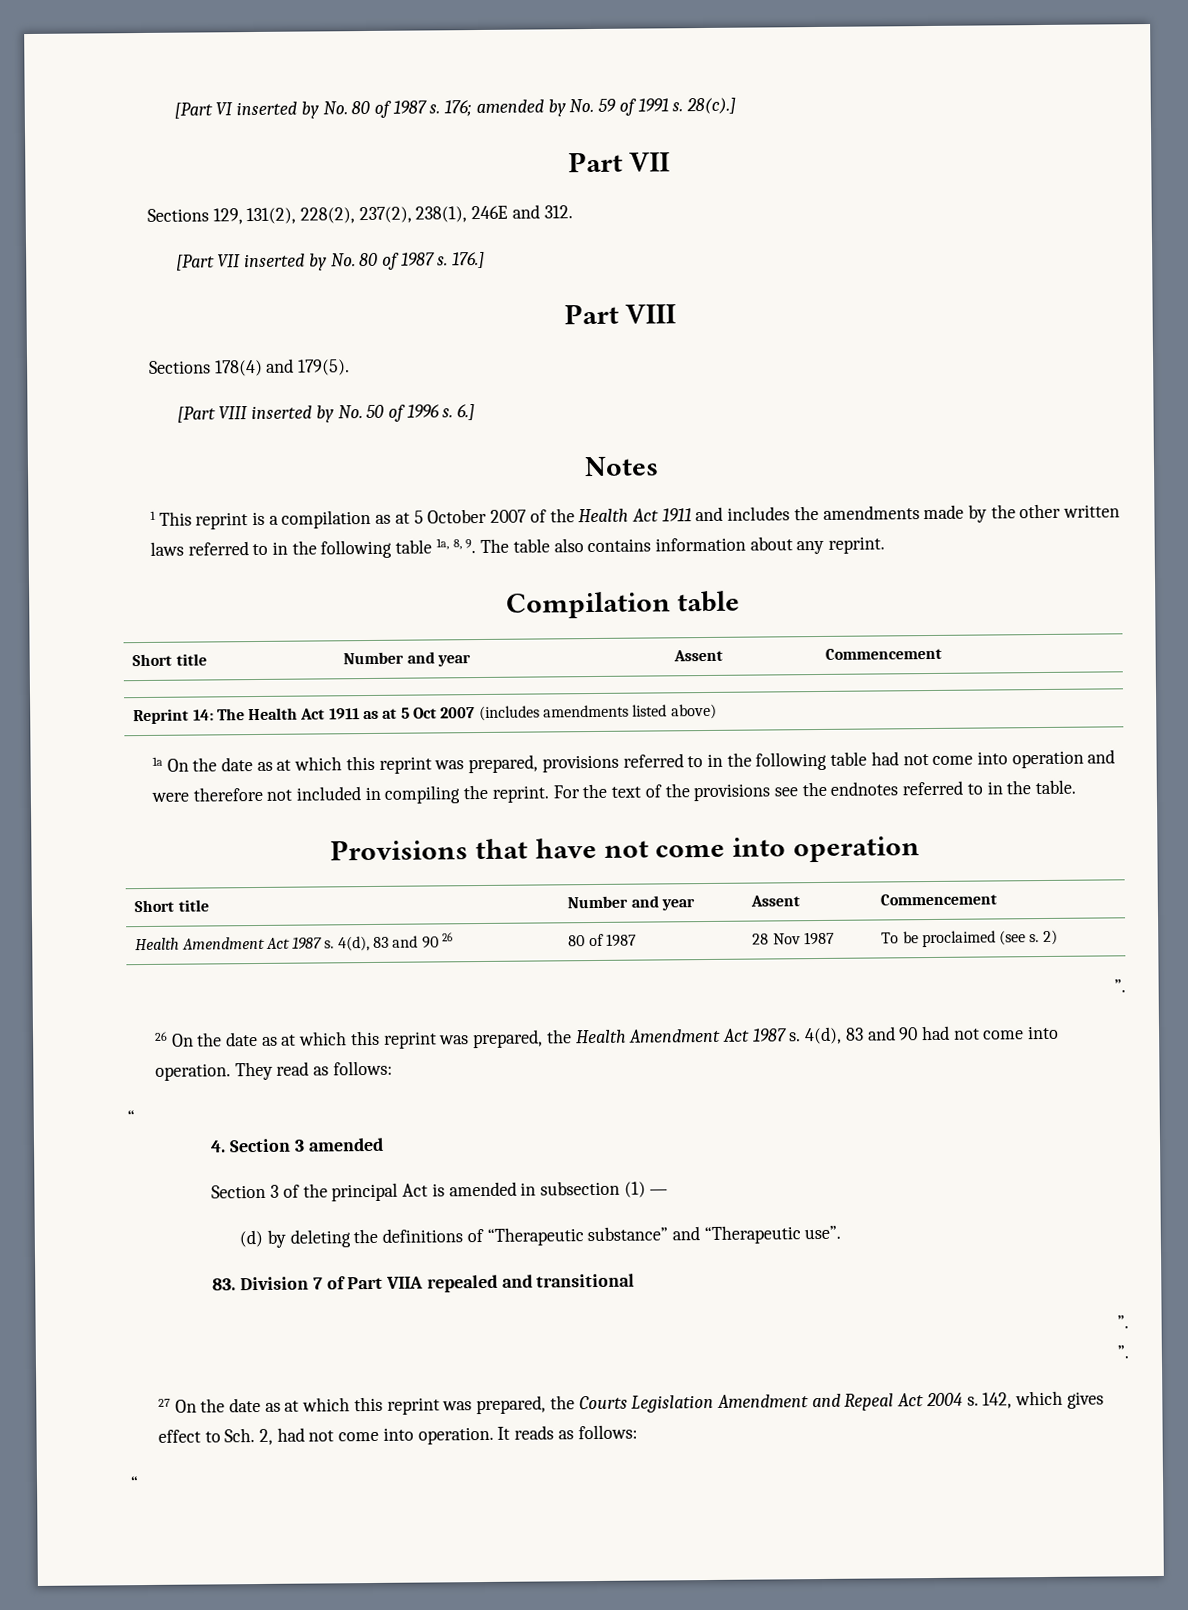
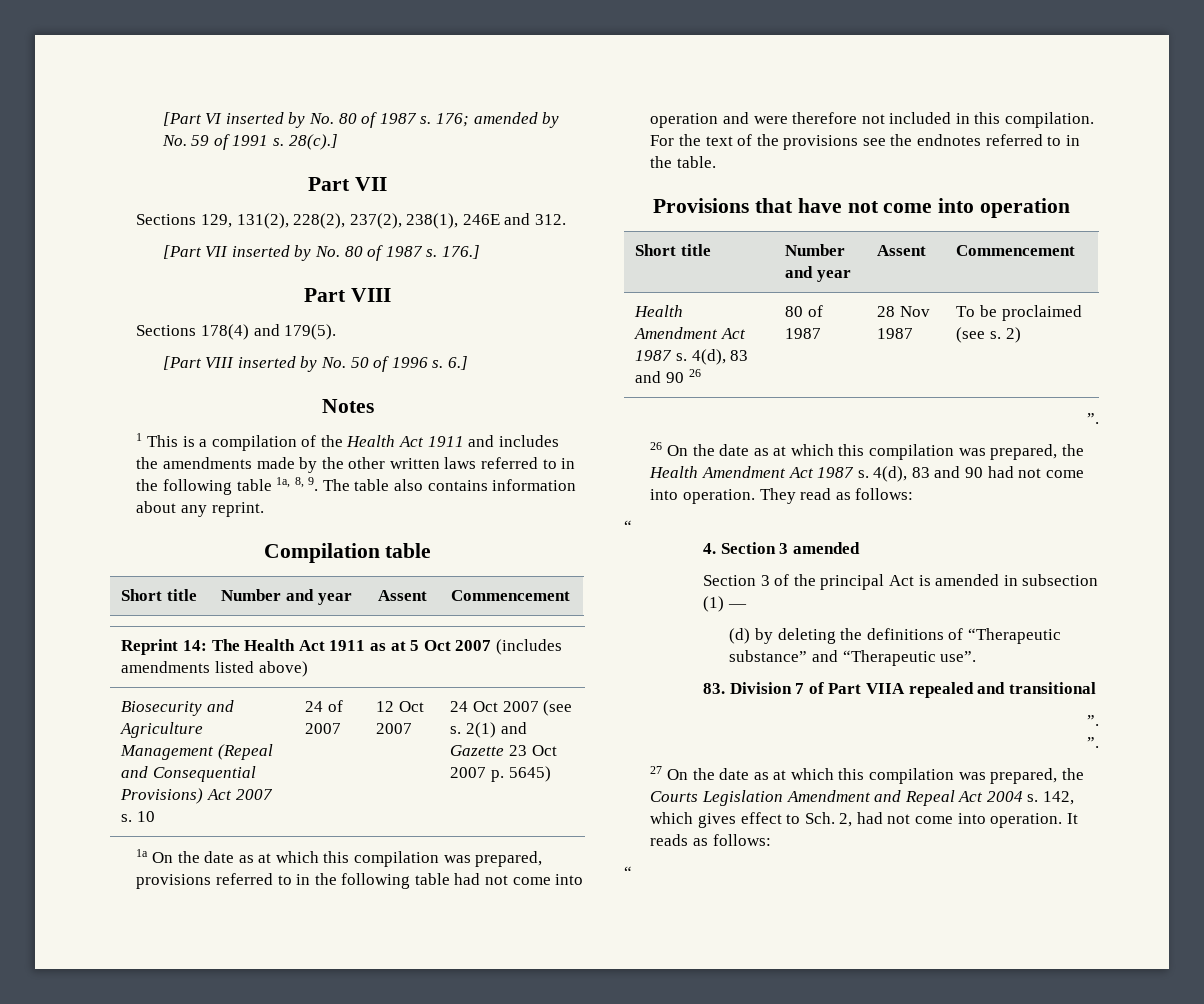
- 1 This reprint is a compilation as at 5 October 2007 of the Health Act 1911 and includes the amendments made by the other written laws referred to in the following table 1a, 8, 9. The table also contains information about any reprint.
+ 1 This is a compilation of the Health Act 1911 and includes the amendments made by the other written laws referred to in the following table 1a, 8, 9. The table also contains information about any reprint.
+ Biosecurity and Agriculture Management (Repeal and Consequential Provisions) Act 2007 s. 10 | 24 of 2007 | 12 Oct 2007 | 24 Oct 2007 (see s. 2(1) and Gazette 23 Oct 2007 p. 5645)
- 1a On the date as at which this reprint was prepared, provisions referred to in the following table had not come into operation and were therefore not included in compiling the reprint.
+ 1a On the date as at which this compilation was prepared, provisions referred to in the following table had not come into operation and were therefore not included in this compilation.
- 26 On the date as at which this reprint was prepared, the Health Amendment Act 1987 s.
+ 26 On the date as at which this compilation was prepared, the Health Amendment Act 1987 s.
- 27 On the date as at which this reprint was prepared, the Courts Legislation Amendment and Repeal Act 2004 s.
+ 27 On the date as at which this compilation was prepared, the Courts Legislation Amendment and Repeal Act 2004 s.

